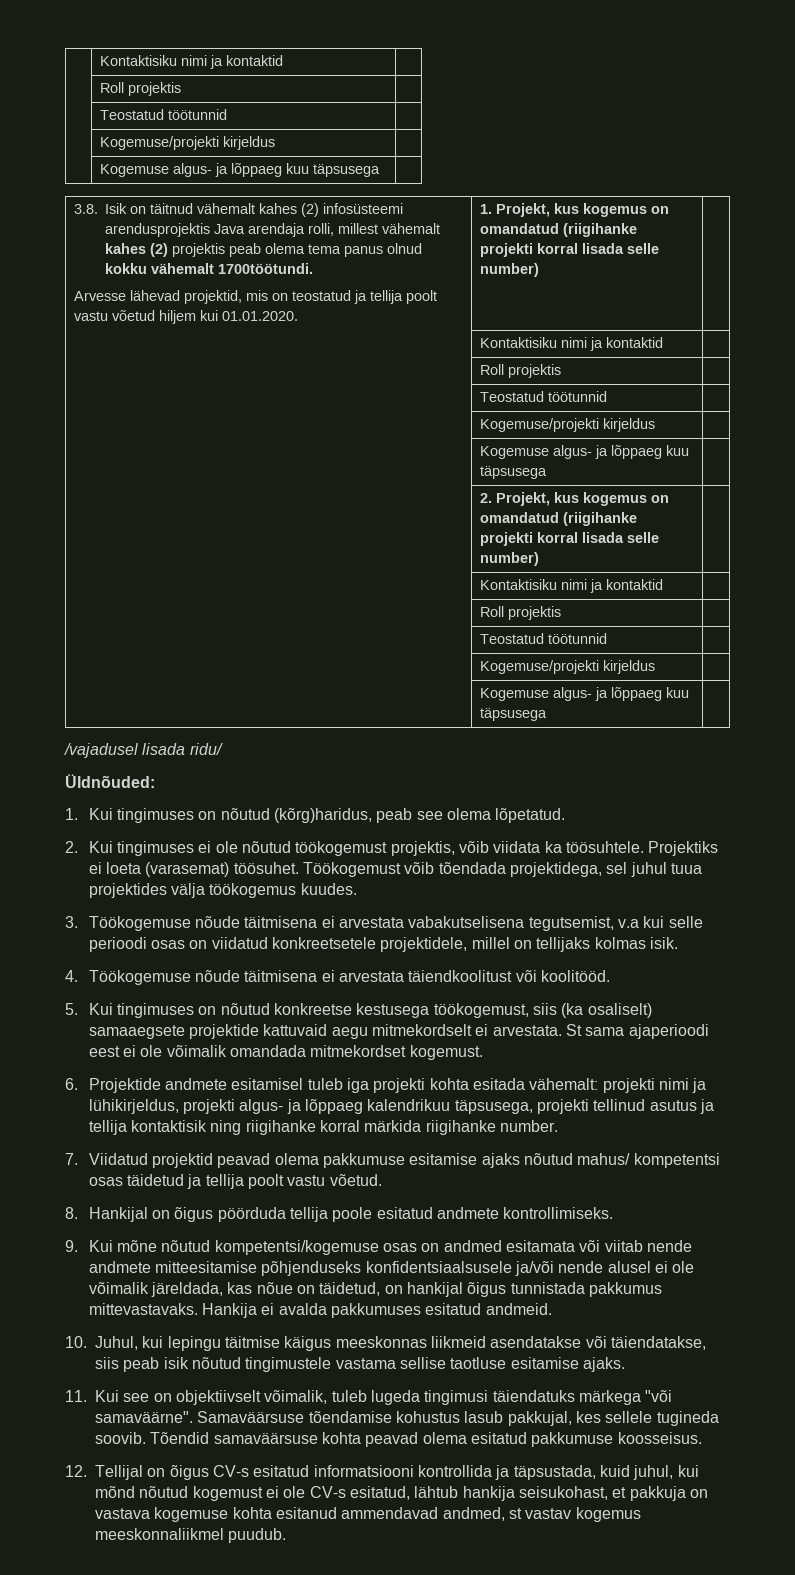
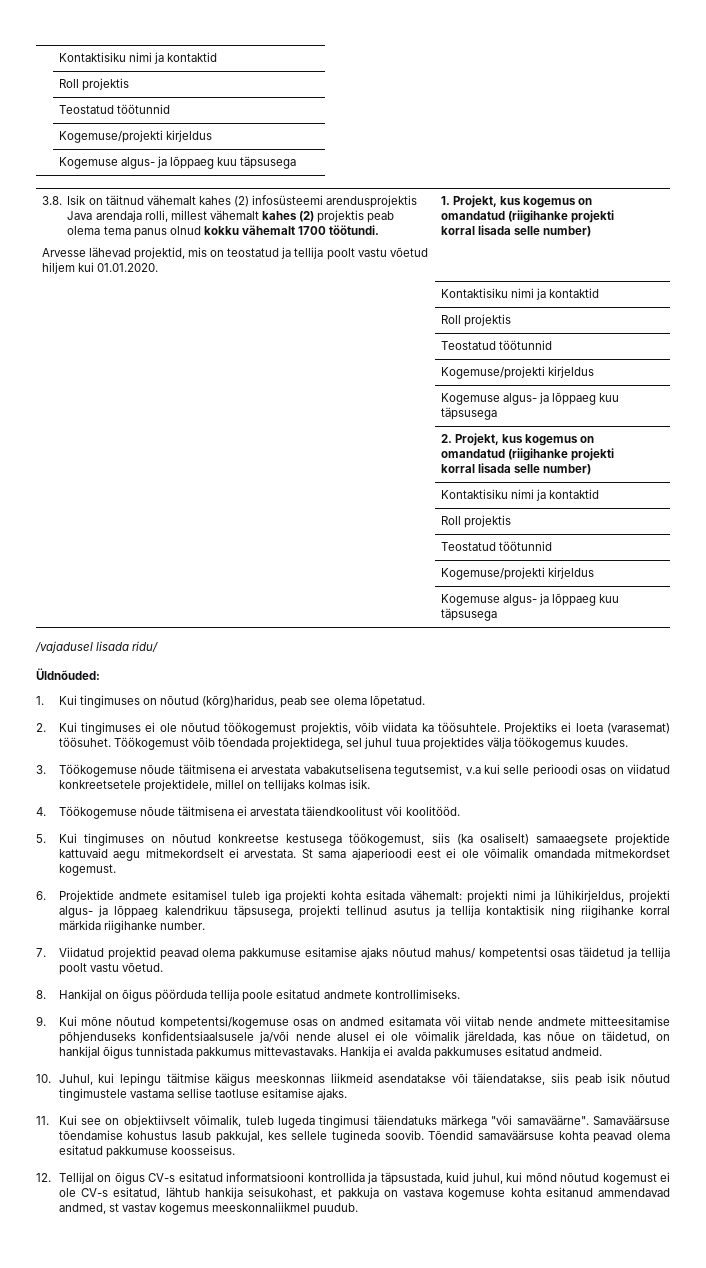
- 3.8. Isik on täitnud vähemalt kahes (2) infosüsteemi arendusprojektis Java arendaja rolli, millest vähemalt kahes (2) projektis peab olema tema panus olnud kokku vähemalt 1700töötundi.
+ 3.8. Isik on täitnud vähemalt kahes (2) infosüsteemi arendusprojektis Java arendaja rolli, millest vähemalt kahes (2) projektis peab olema tema panus olnud kokku vähemalt 1700 töötundi.

